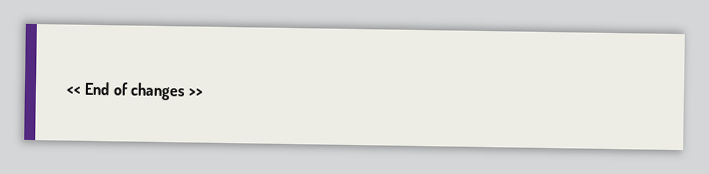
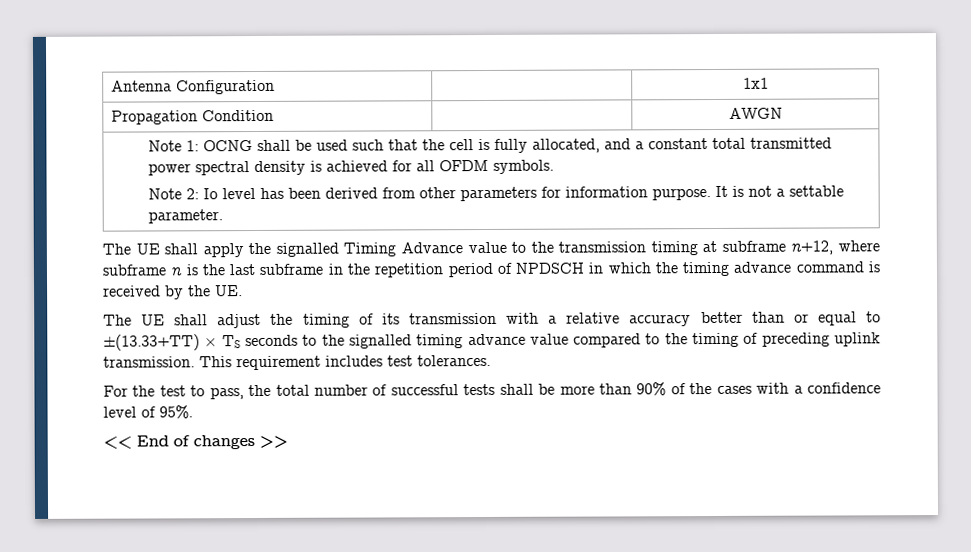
+ Antenna Configuration | | 1x1
+ Propagation Condition | | AWGN
+ Note 1: OCNG shall be used such that the cell is fully allocated, and a constant total transmitted power spectral density is achieved for all OFDM symbols.
+ Note 2: Io level has been derived from other parameters for information purpose. It is not a settable parameter.
+ The UE shall apply the signalled Timing Advance value to the transmission timing at subframe n+12, where subframe n is the last subframe in the repetition period of NPDSCH in which the timing advance command is received by the UE.
+ The UE shall adjust the timing of its transmission with a relative accuracy better than or equal to ±(13.33+TT) × TS seconds to the signalled timing advance value compared to the timing of preceding uplink transmission. This requirement includes test tolerances.
+ For the test to pass, the total number of successful tests shall be more than 90% of the cases with a confidence level of 95%.

